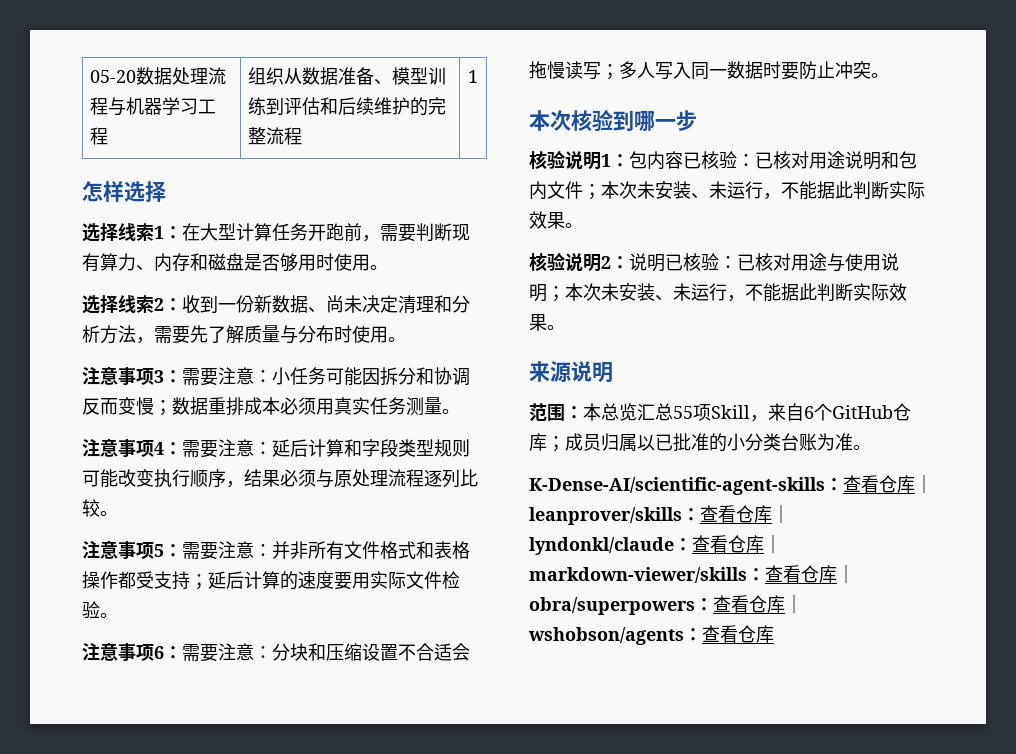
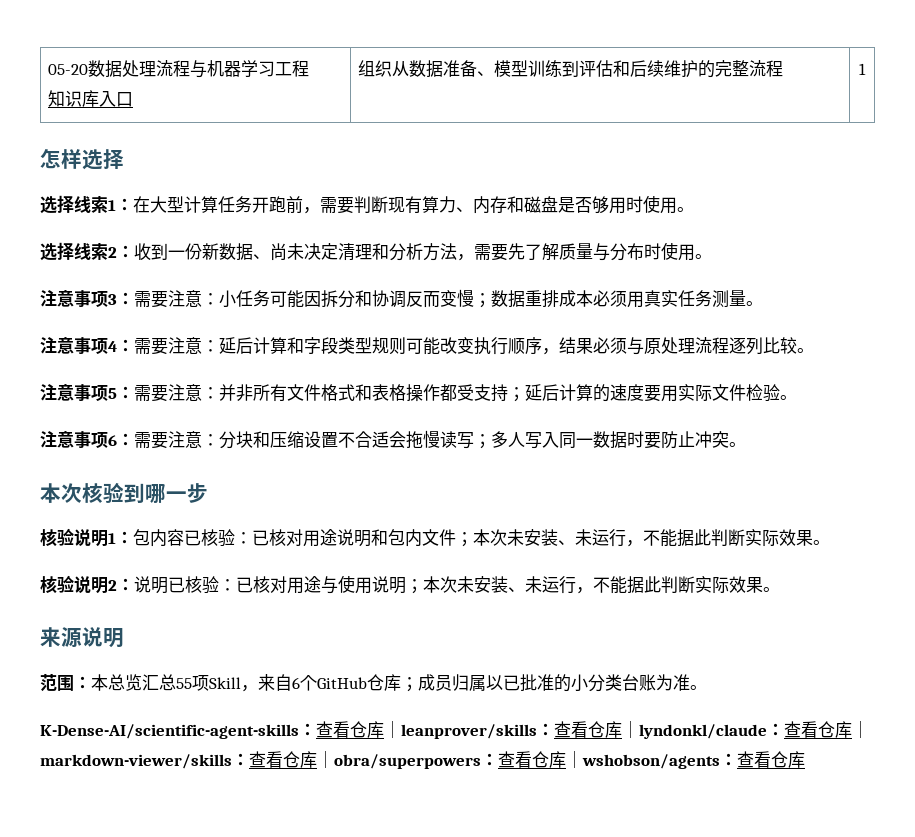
- 05-20数据处理流程与机器学习工程 | 组织从数据准备、模型训练到评估和后续维护的完整流程 | 1
+ 05-20数据处理流程与机器学习工程
+ 知识库入口 | 组织从数据准备、模型训练到评估和后续维护的完整流程 | 1

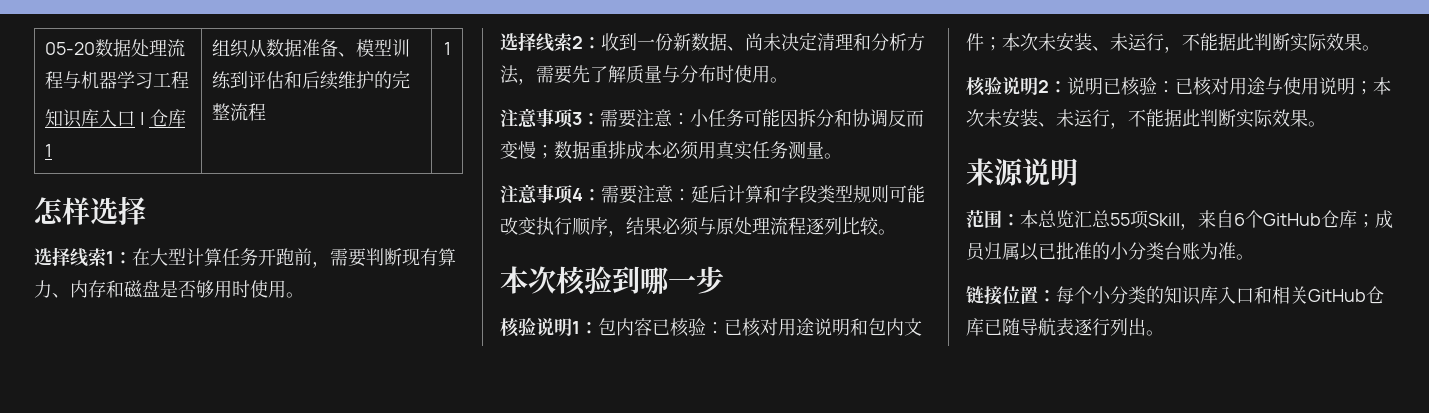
  05-20数据处理流程与机器学习工程
- 知识库入口 | 组织从数据准备、模型训练到评估和后续维护的完整流程 | 1
+ 知识库入口 | 仓库1 | 组织从数据准备、模型训练到评估和后续维护的完整流程 | 1
- 注意事项5：需要注意：并非所有文件格式和表格操作都受支持；延后计算的速度要用实际文件检验。
- 注意事项6：需要注意：分块和压缩设置不合适会拖慢读写；多人写入同一数据时要防止冲突。
- K-Dense-AI/scientific-agent-skills：查看仓库｜leanprover/skills：查看仓库｜lyndonkl/claude：查看仓库｜markdown-viewer/skills：查看仓库｜obra/superpowers：查看仓库｜wshobson/agents：查看仓库
+ 链接位置：每个小分类的知识库入口和相关GitHub仓库已随导航表逐行列出。

